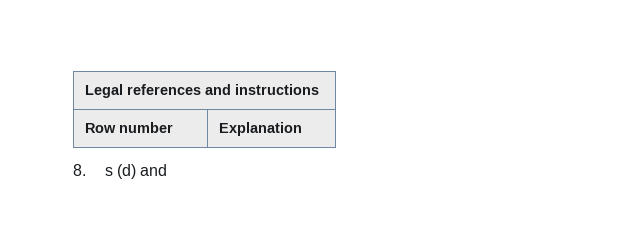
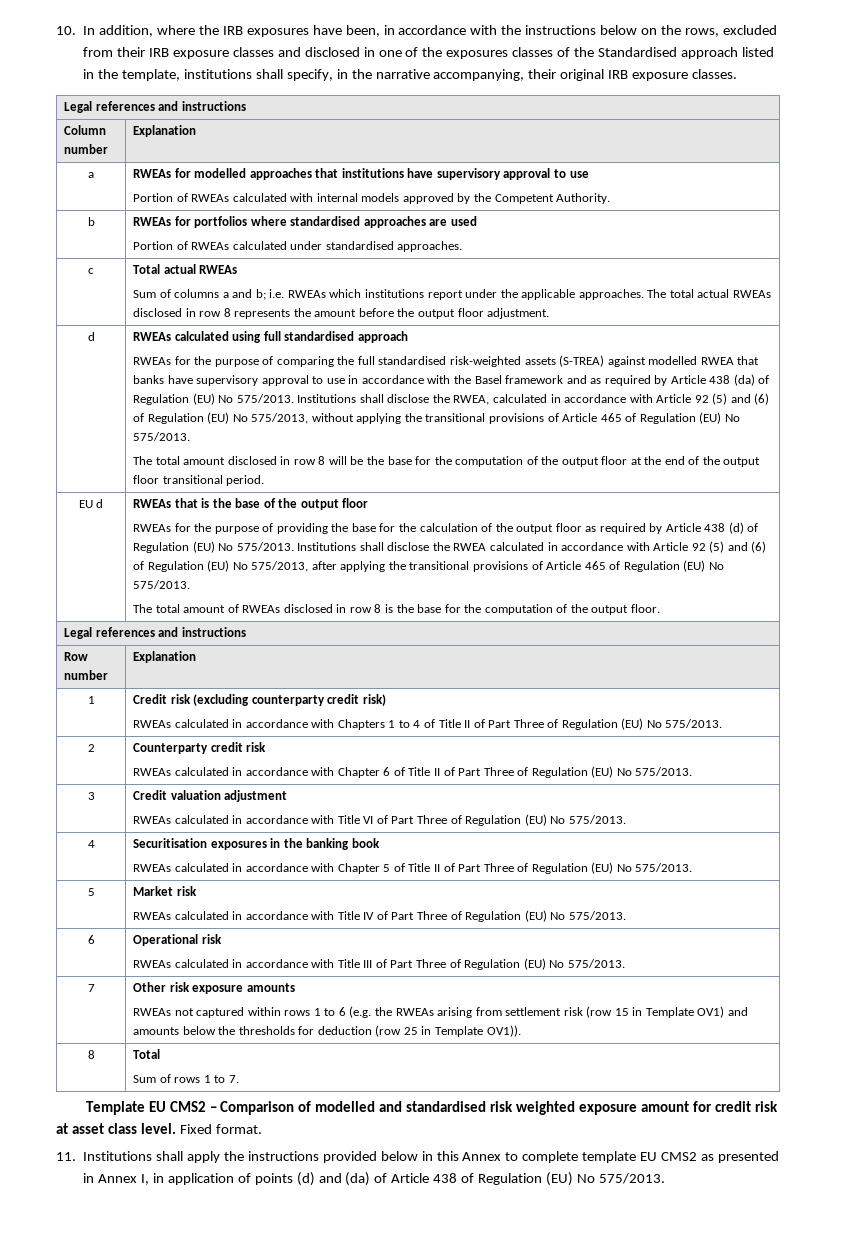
+ 10. In addition, where the IRB exposures have been, in accordance with the instructions below on the rows, excluded from their IRB exposure classes and disclosed in one of the exposures classes of the Standardised approach listed in the template, institutions shall specify, in the narrative accompanying, their original IRB exposure classes.
+ Legal references and instructions
+ Column number | Explanation
+ a | RWEAs for modelled approaches that institutions have supervisory approval to use
+ Portion of RWEAs calculated with internal models approved by the Competent Authority.
+ b | RWEAs for portfolios where standardised approaches are used
+ Portion of RWEAs calculated under standardised approaches.
+ c | Total actual RWEAs
+ Sum of columns a and b; i.e. RWEAs which institutions report under the applicable approaches. The total actual RWEAs disclosed in row 8 represents the amount before the output floor adjustment.
+ d | RWEAs calculated using full standardised approach
+ RWEAs for the purpose of comparing the full standardised risk-weighted assets (S-TREA) against modelled RWEA that banks have supervisory approval to use in accordance with the Basel framework and as required by Article 438 (da) of Regulation (EU) No 575/2013. Institutions shall disclose the RWEA, calculated in accordance with Article 92 (5) and (6) of Regulation (EU) No 575/2013, without applying the transitional provisions of Article 465 of Regulation (EU) No 575/2013.
+ The total amount disclosed in row 8 will be the base for the computation of the output floor at the end of the output floor transitional period.
+ EU d | RWEAs that is the base of the output floor
+ RWEAs for the purpose of providing the base for the calculation of the output floor as required by Article 438 (d) of Regulation (EU) No 575/2013. Institutions shall disclose the RWEA calculated in accordance with Article 92 (5) and (6) of Regulation (EU) No 575/2013, after applying the transitional provisions of Article 465 of Regulation (EU) No 575/2013.
+ The total amount of RWEAs disclosed in row 8 is the base for the computation of the output floor.
- 8. s (d) and
+ 1 | Credit risk (excluding counterparty credit risk)
+ RWEAs calculated in accordance with Chapters 1 to 4 of Title II of Part Three of Regulation (EU) No 575/2013.
+ 2 | Counterparty credit risk
+ RWEAs calculated in accordance with Chapter 6 of Title II of Part Three of Regulation (EU) No 575/2013.
+ 3 | Credit valuation adjustment
+ RWEAs calculated in accordance with Title VI of Part Three of Regulation (EU) No 575/2013.
+ 4 | Securitisation exposures in the banking book
+ RWEAs calculated in accordance with Chapter 5 of Title II of Part Three of Regulation (EU) No 575/2013.
+ 5 | Market risk
+ RWEAs calculated in accordance with Title IV of Part Three of Regulation (EU) No 575/2013.
+ 6 | Operational risk
+ RWEAs calculated in accordance with Title III of Part Three of Regulation (EU) No 575/2013.
+ 7 | Other risk exposure amounts
+ RWEAs not captured within rows 1 to 6 (e.g. the RWEAs arising from settlement risk (row 15 in Template OV1) and amounts below the thresholds for deduction (row 25 in Template OV1)).
+ 8 | Total
+ Sum of rows 1 to 7.
+ Template EU CMS2 – Comparison of modelled and standardised risk weighted exposure amount for credit risk at asset class level. Fixed format.
+ 11. Institutions shall apply the instructions provided below in this Annex to complete template EU CMS2 as presented in Annex I, in application of points (d) and (da) of Article 438 of Regulation (EU) No 575/2013.

